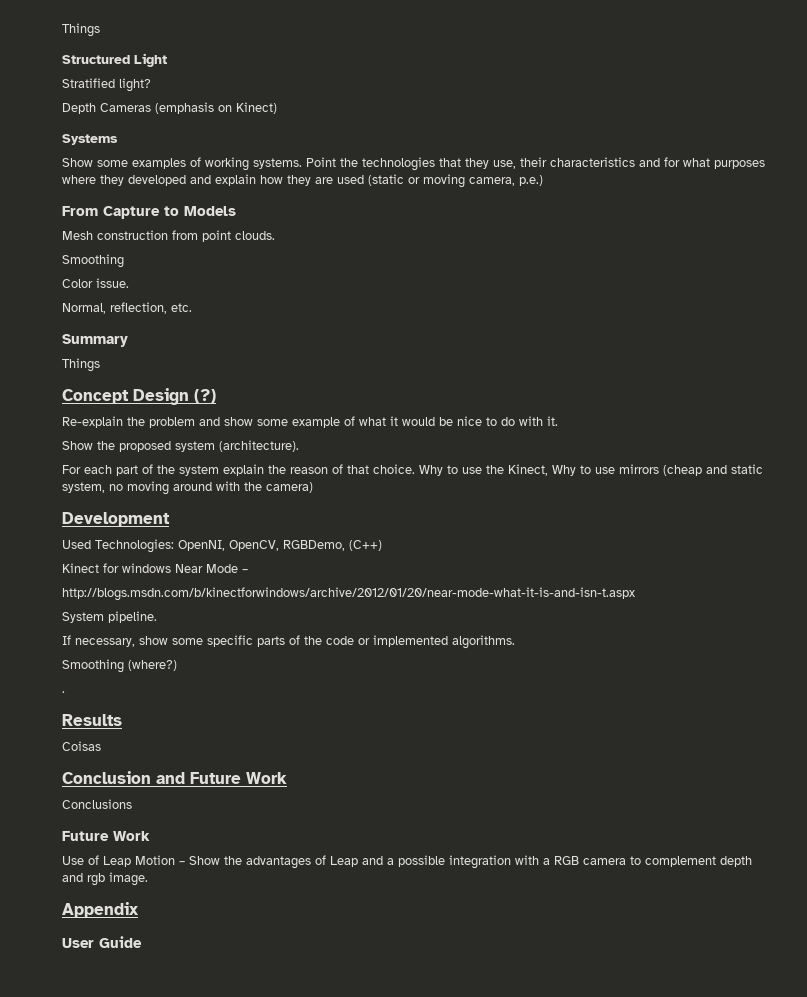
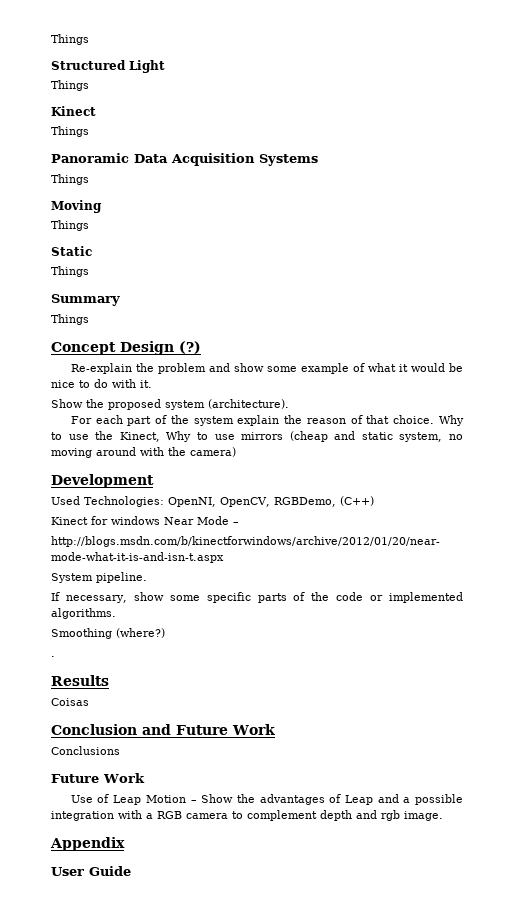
  Structured Light
- Stratified light?
- Depth Cameras (emphasis on Kinect)
- Systems
- Show some examples of working systems. Point the technologies that they use, their characteristics and for what purposes where they developed and explain how they are used (static or moving camera, p.e.)
- From Capture to Models
- Mesh construction from point clouds.
- Smoothing
- Color issue.
- Normal, reflection, etc.
+ Things
+ Kinect
+ Things
+ Panoramic Data Acquisition Systems
+ Things
+ Moving
+ Things
+ Static
+ Things

